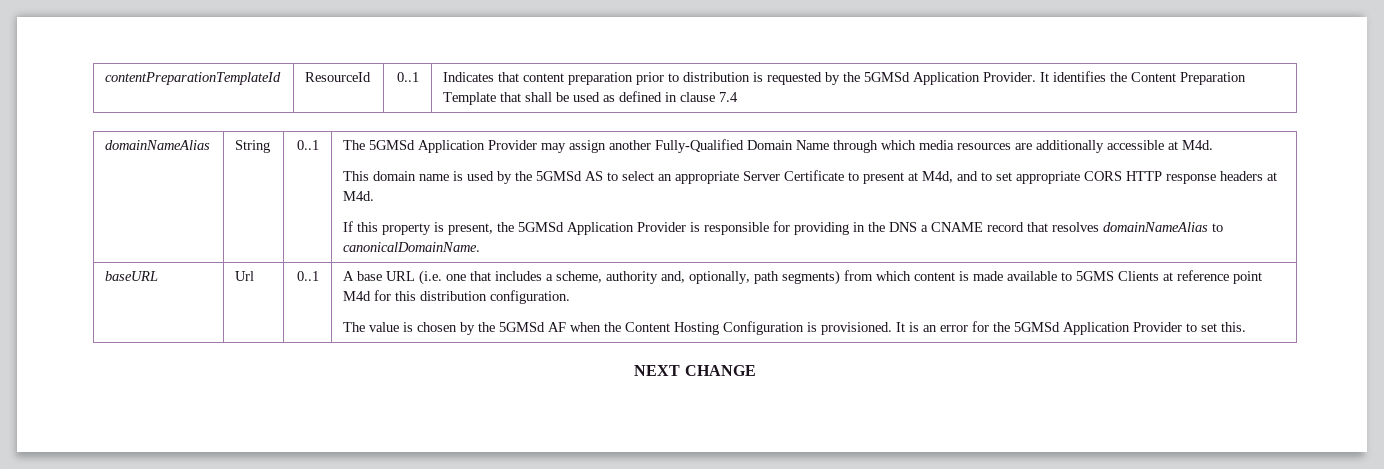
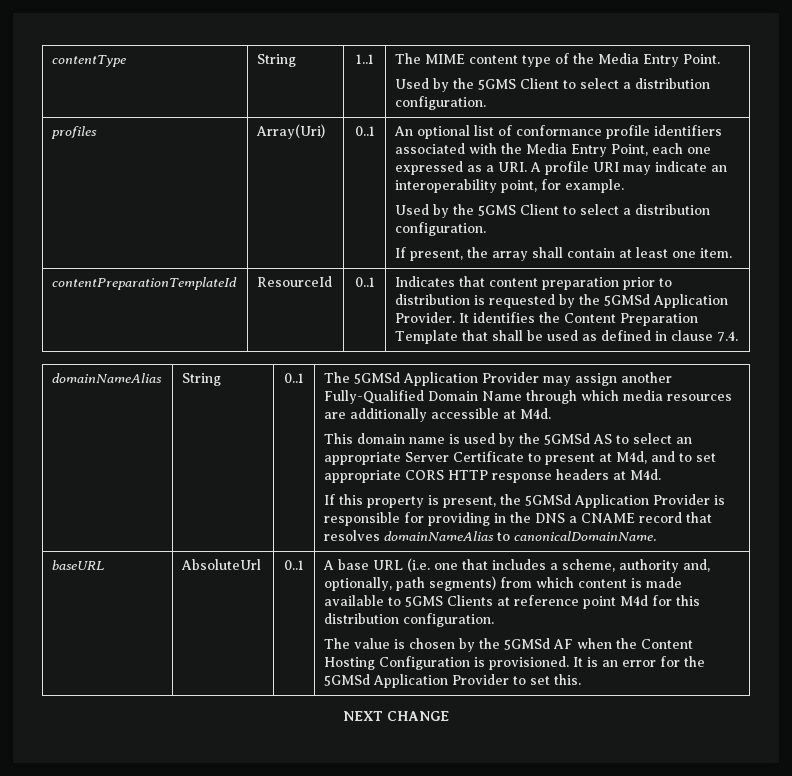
+ contentType | String | 1..1 | The MIME content type of the Media Entry Point.
+ Used by the 5GMS Client to select a distribution configuration.
+ profiles | Array(Uri) | 0..1 | An optional list of conformance profile identifiers associated with the Media Entry Point, each one expressed as a URI. A profile URI may indicate an interoperability point, for example.
+ Used by the 5GMS Client to select a distribution configuration.
+ If present, the array shall contain at least one item.
- contentPreparationTemplateId | ResourceId | 0..1 | Indicates that content preparation prior to distribution is requested by the 5GMSd Application Provider. It identifies the Content Preparation Template that shall be used as defined in clause 7.4
+ contentPreparationTemplateId | ResourceId | 0..1 | Indicates that content preparation prior to distribution is requested by the 5GMSd Application Provider. It identifies the Content Preparation Template that shall be used as defined in clause 7.4.
- Url
+ AbsoluteUrl

